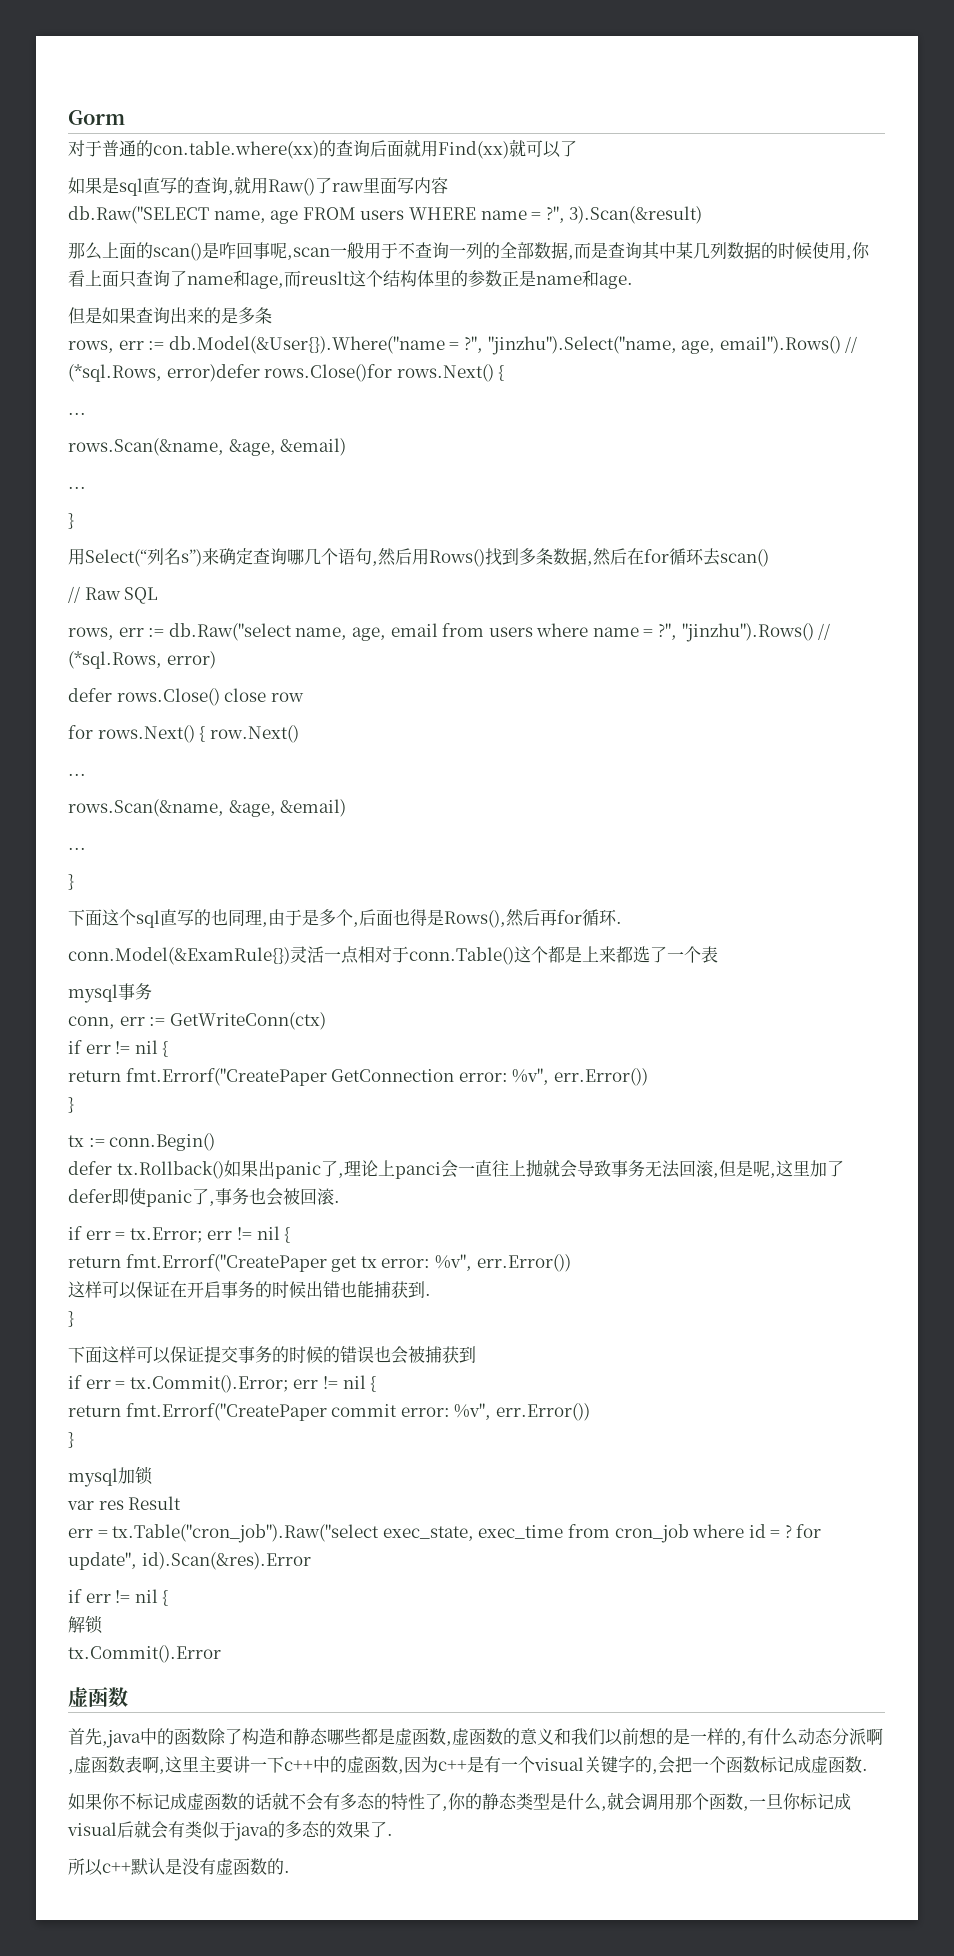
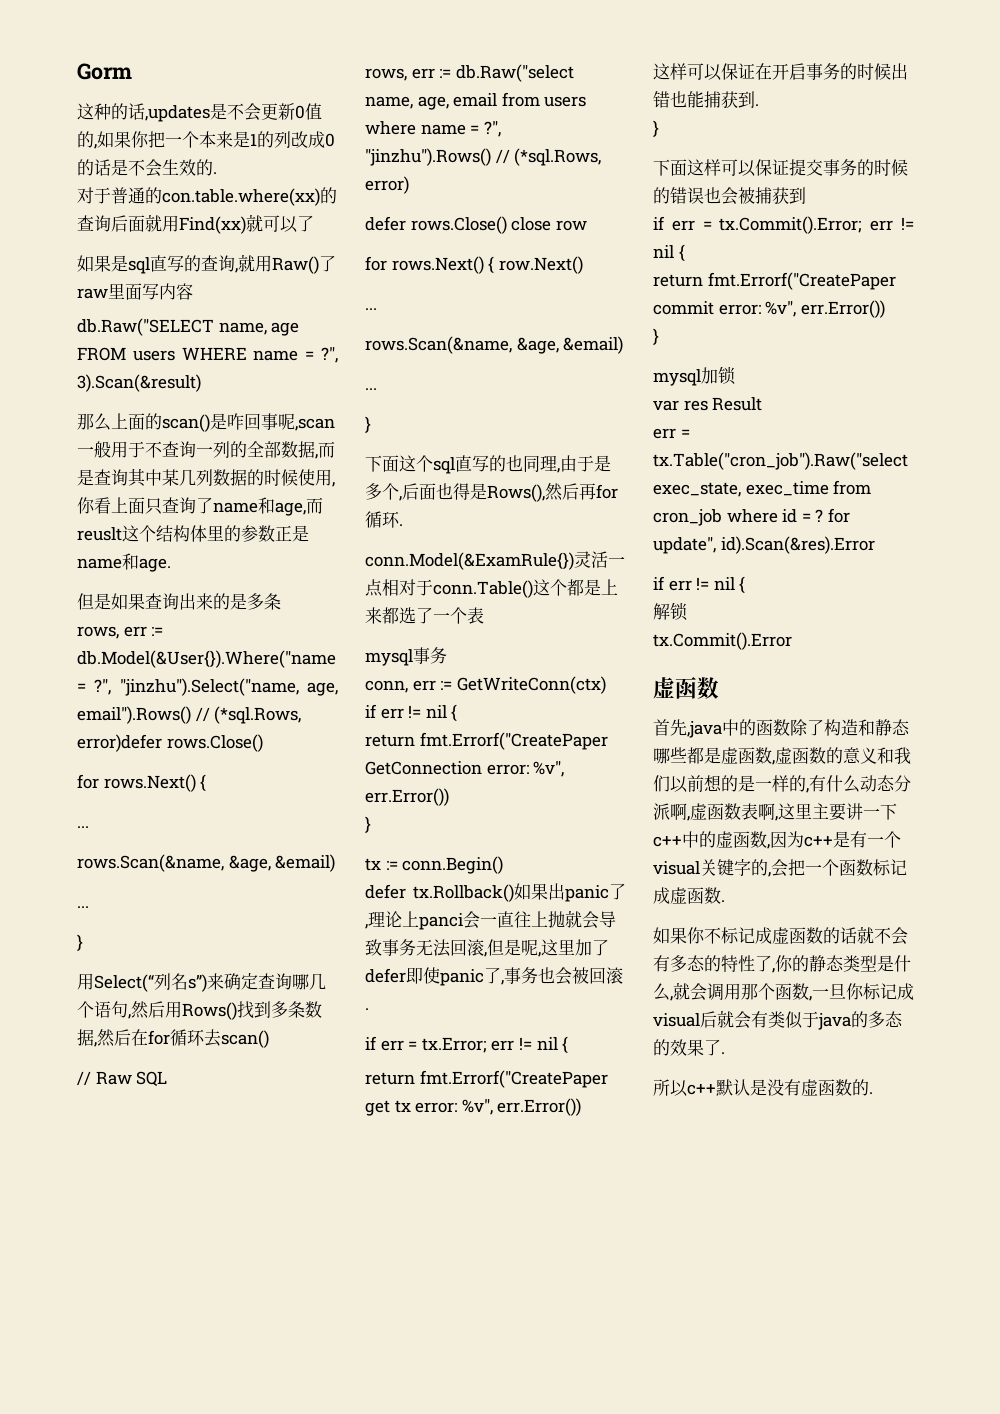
+ 这种的话,updates是不会更新0值的,如果你把一个本来是1的列改成0的话是不会生效的.
- rows, err := db.Model(&User{}).Where("name = ?", "jinzhu").Select("name, age, email").Rows() // (*sql.Rows, error)defer rows.Close()for rows.Next() {
+ rows, err := db.Model(&User{}).Where("name = ?", "jinzhu").Select("name, age, email").Rows() // (*sql.Rows, error)defer rows.Close()
+ for rows.Next() {

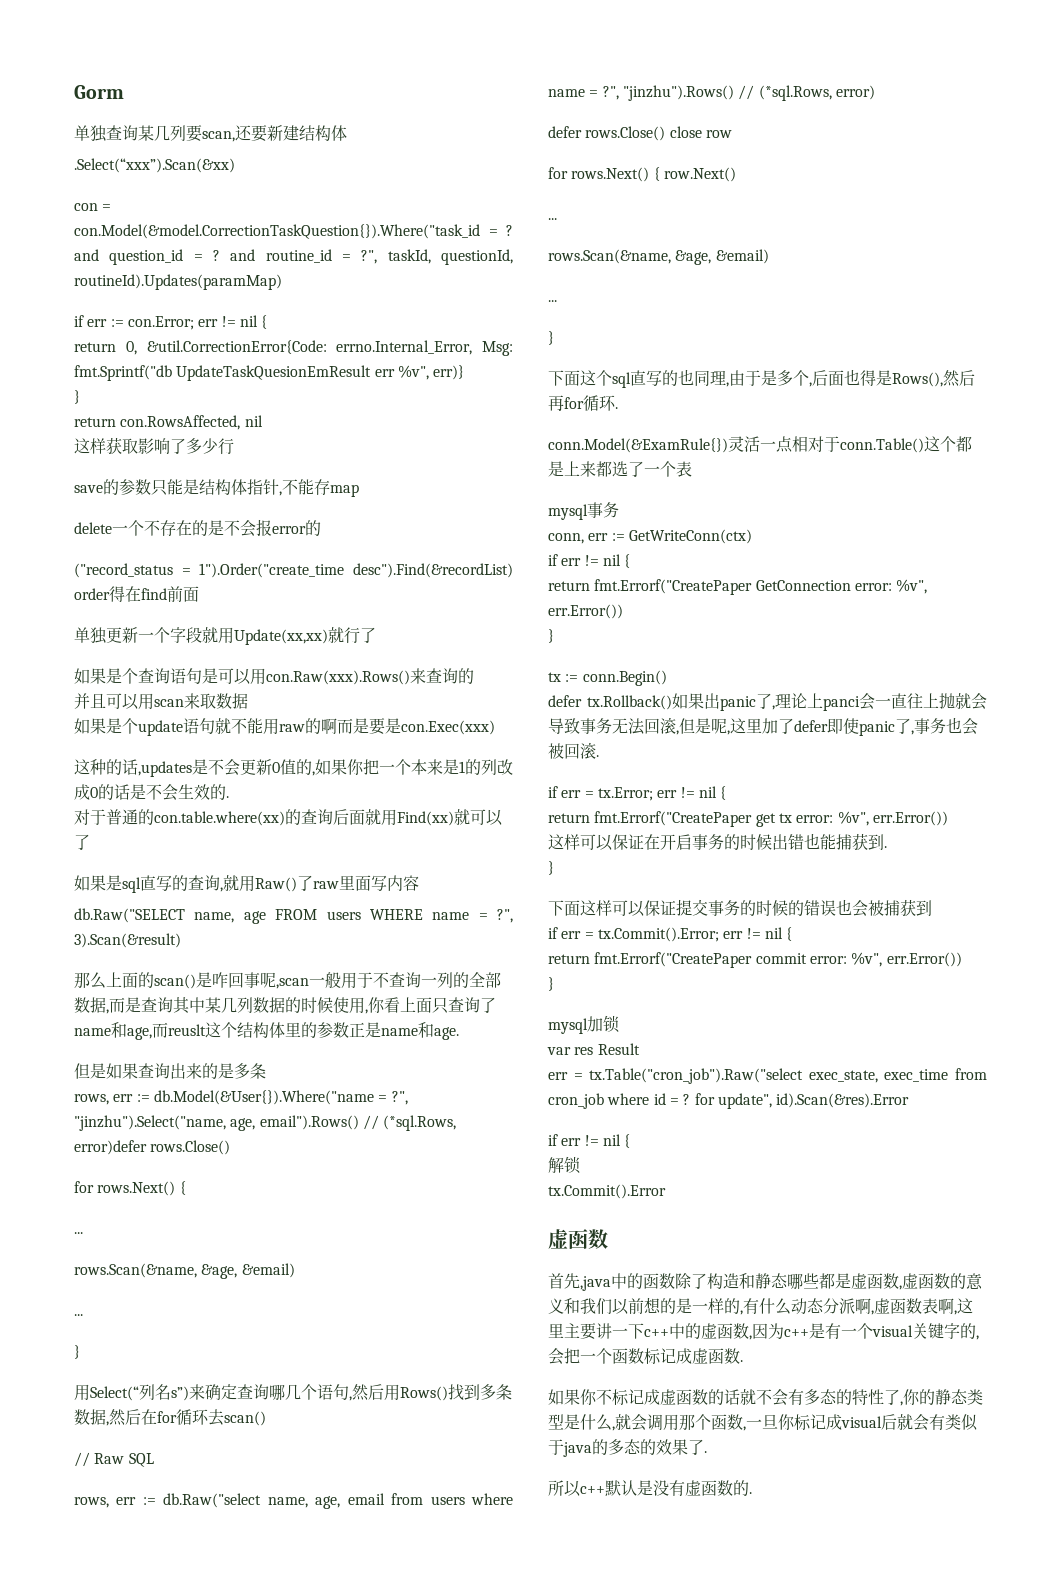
+ 单独查询某几列要scan,还要新建结构体
+ .Select(“xxx”).Scan(&xx)
+ con = con.Model(&model.CorrectionTaskQuestion{}).Where("task_id = ? and question_id = ? and routine_id = ?", taskId, questionId, routineId).Updates(paramMap)
+ if err := con.Error; err != nil {
+ return 0, &util.CorrectionError{Code: errno.Internal_Error, Msg: fmt.Sprintf("db UpdateTaskQuesionEmResult err %v", err)}
+ }
+ return con.RowsAffected, nil
+ 这样获取影响了多少行
+ save的参数只能是结构体指针,不能存map
+ delete一个不存在的是不会报error的
+ ("record_status = 1").Order("create_time desc").Find(&recordList) order得在find前面
+ 单独更新一个字段就用Update(xx,xx)就行了
+ 如果是个查询语句是可以用con.Raw(xxx).Rows()来查询的
+ 并且可以用scan来取数据
+ 如果是个update语句就不能用raw的啊而是要是con.Exec(xxx)

